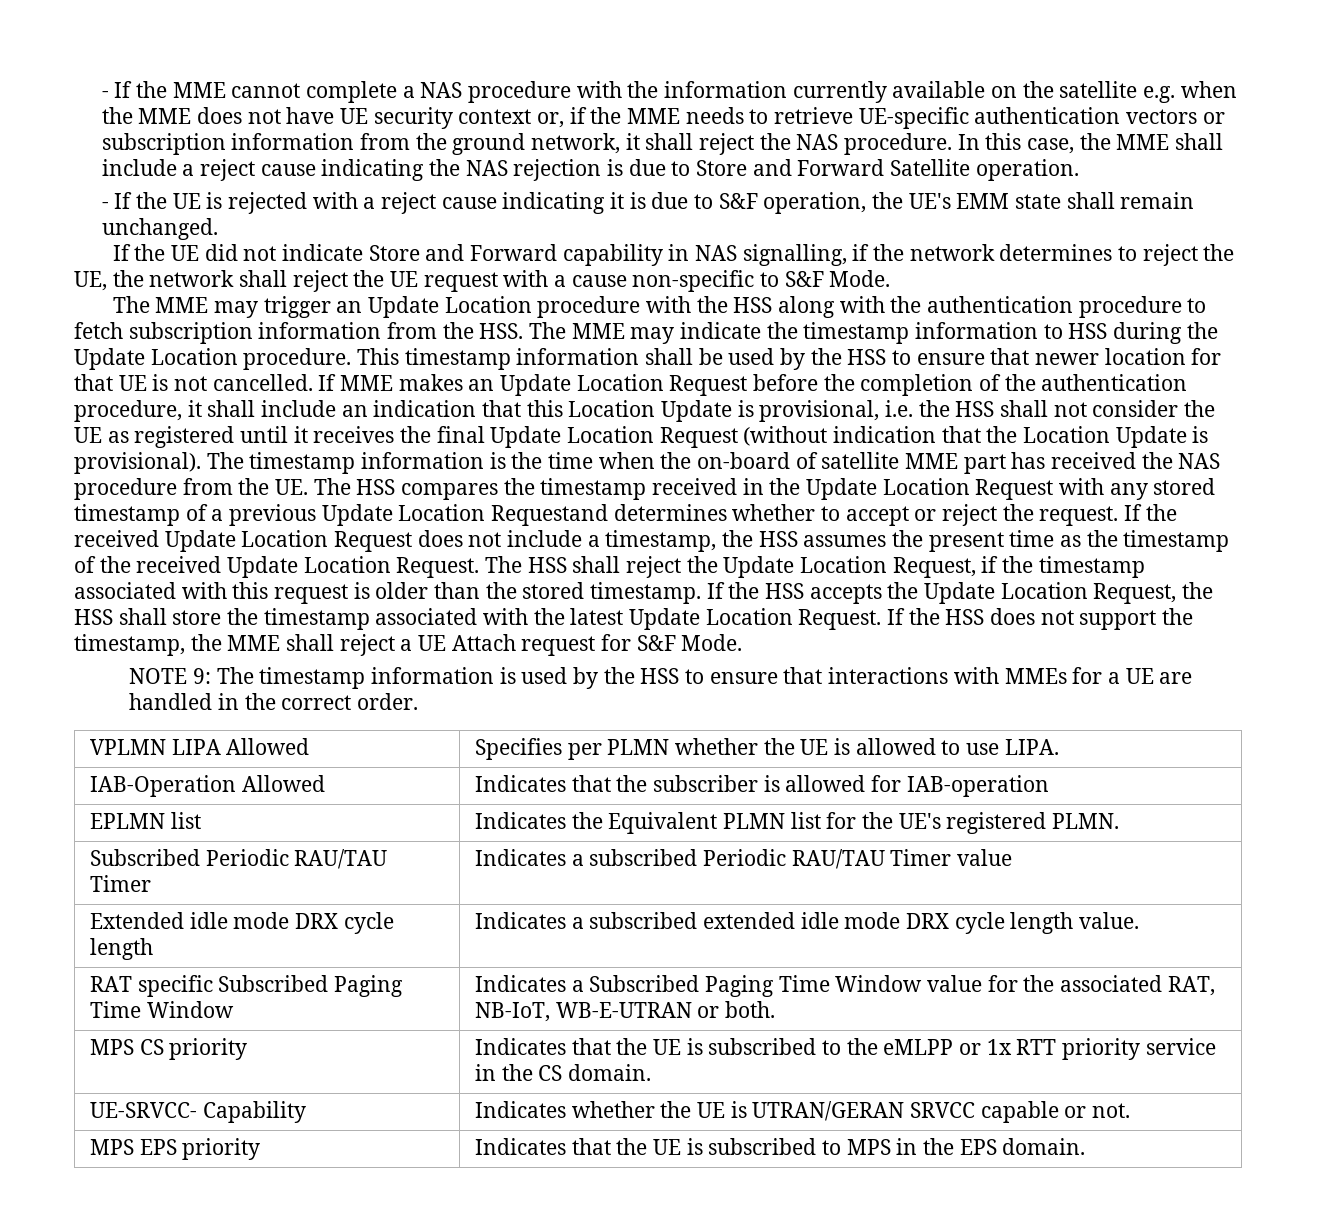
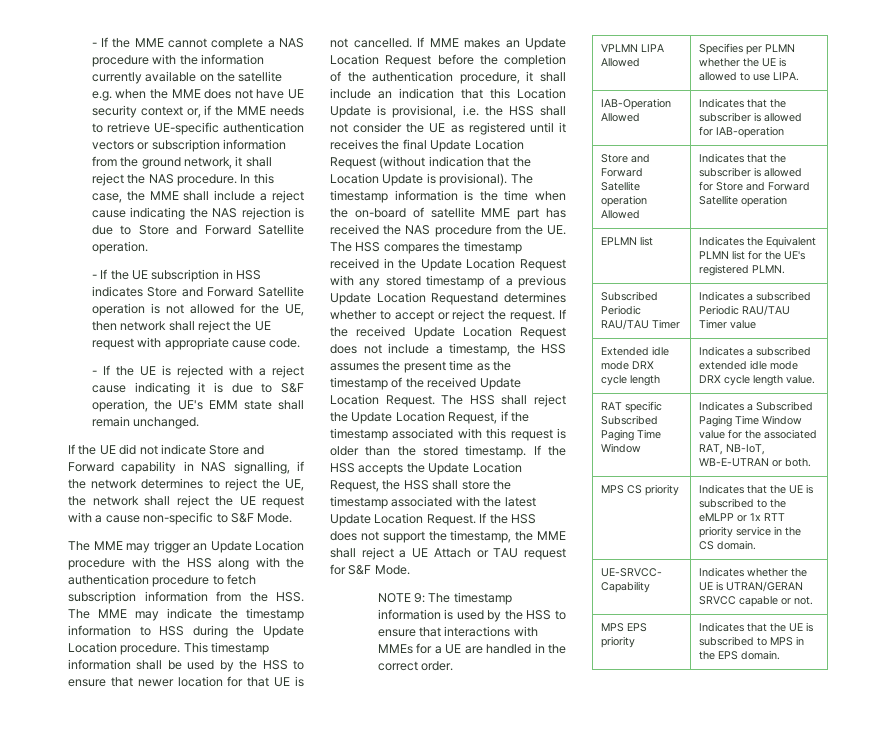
+ - If the UE subscription in HSS indicates Store and Forward Satellite operation is not allowed for the UE, then network shall reject the UE request with appropriate cause code.
- If the HSS does not support the timestamp, the MME shall reject a UE Attach request for S&F Mode.
+ If the HSS does not support the timestamp, the MME shall reject a UE Attach or TAU request for S&F Mode.
+ Store and Forward Satellite operation Allowed | Indicates that the subscriber is allowed for Store and Forward Satellite operation

